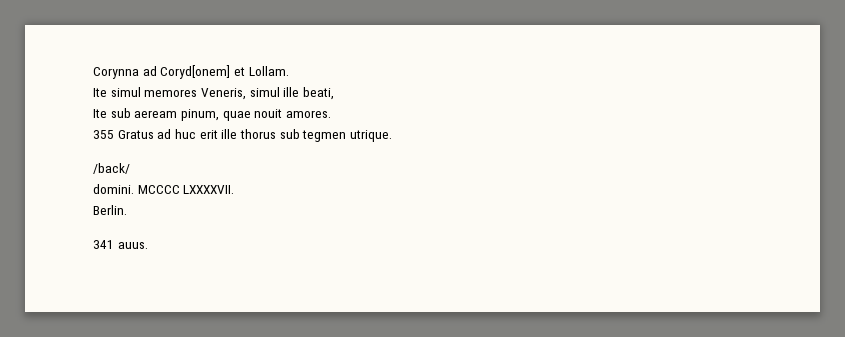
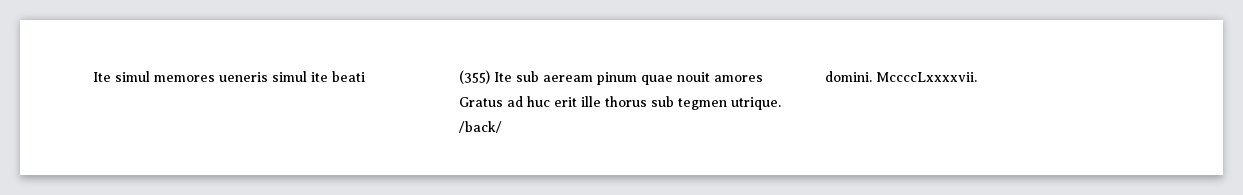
- Corynna ad Coryd[onem] et Lollam.
- Ite simul memores Veneris, simul ille beati,
- Ite sub aeream pinum, quae nouit amores.
- 355 Gratus ad huc erit ille thorus sub tegmen utrique.
+ Ite simul memores ueneris simul ite beati
+ (355) Ite sub aeream pinum quae nouit amores
+ Gratus ad huc erit ille thorus sub tegmen utrique.
- MCCCC LXXXXVII.
- Berlin.
- 341 auus.
+ MccccLxxxxvii.

